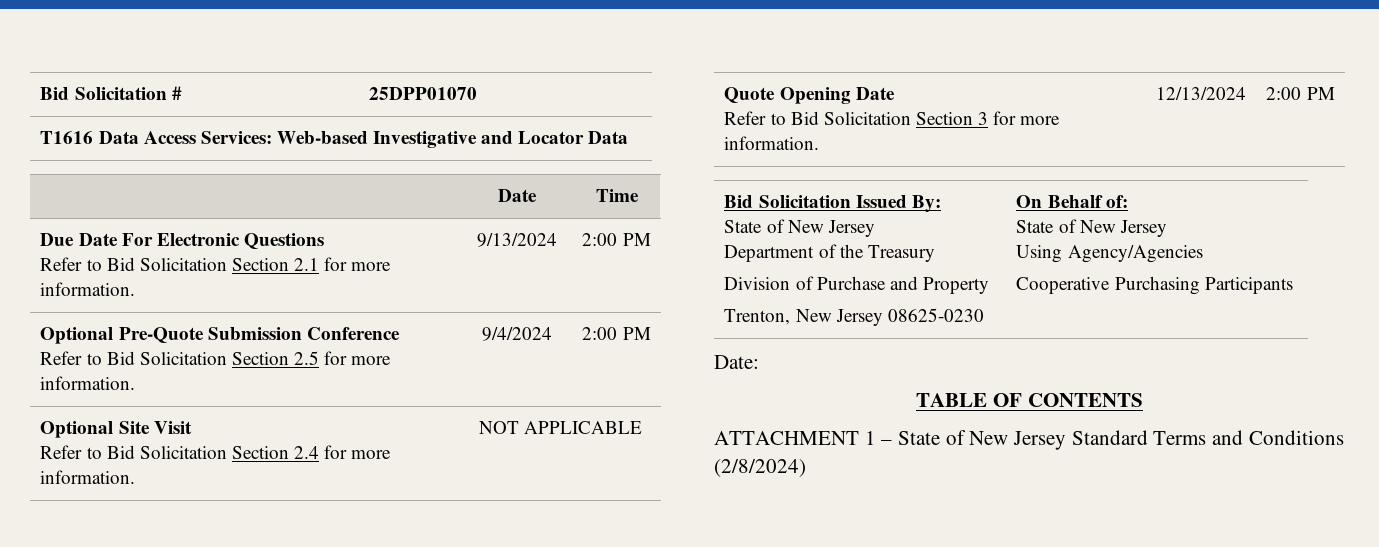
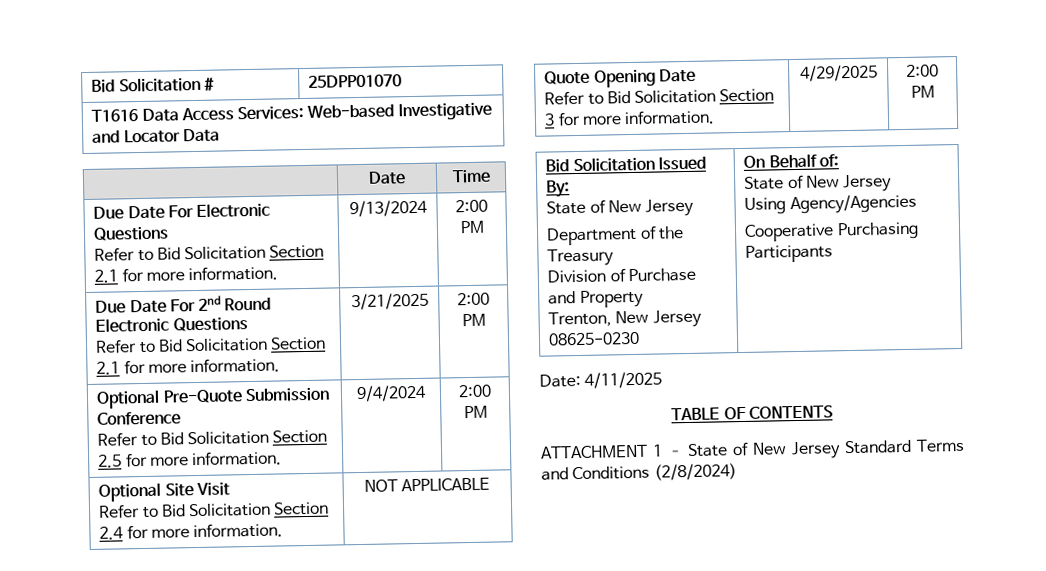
+ Due Date For 2nd Round Electronic Questions
+ Refer to Bid Solicitation Section 2.1 for more information. | 3/21/2025 | 2:00 PM
  Quote Opening Date
- Refer to Bid Solicitation Section 3 for more information. | 12/13/2024 | 2:00 PM
+ Refer to Bid Solicitation Section 3 for more information. | 4/29/2025 | 2:00 PM
- Date:
+ Date: 4/11/2025

